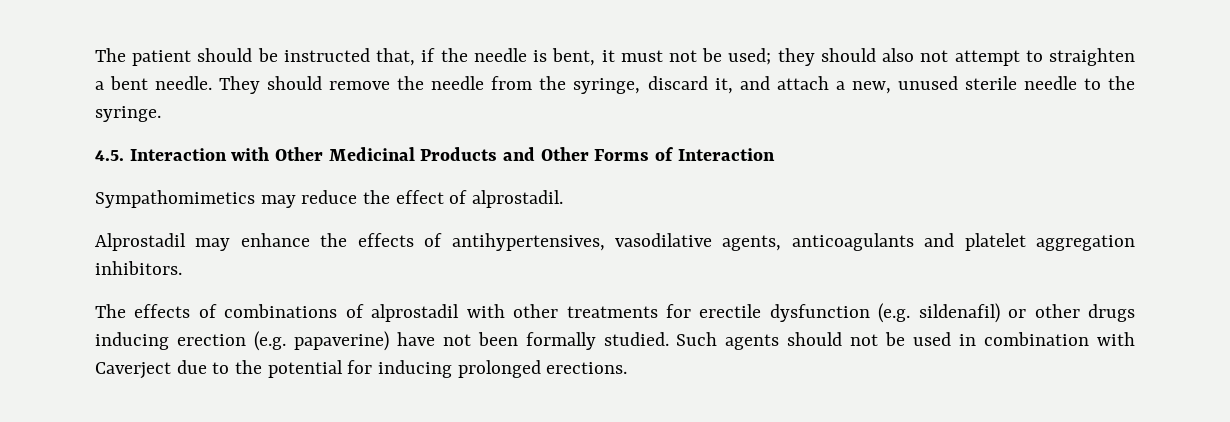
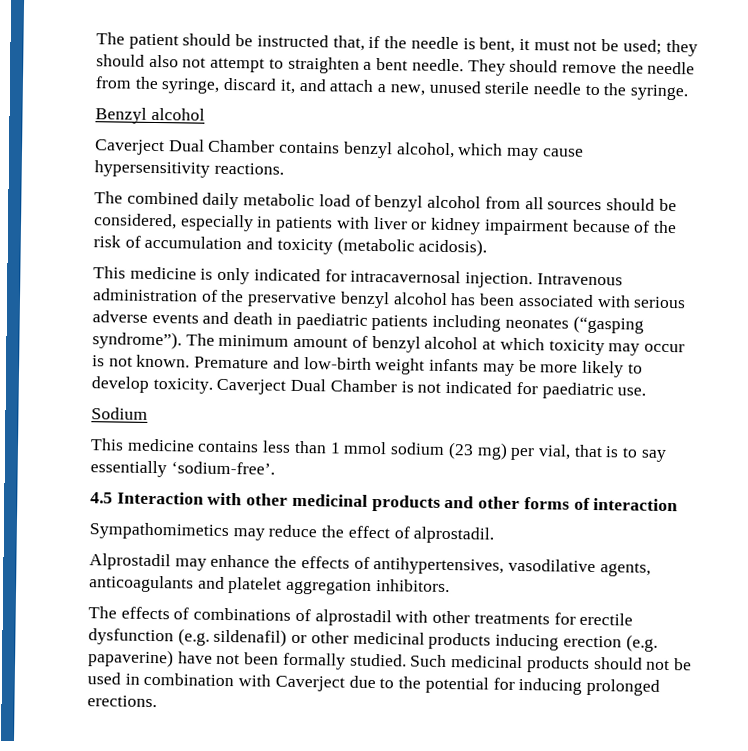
- 4.5. Interaction with Other Medicinal Products and Other Forms of Interaction
+ Benzyl alcohol
+ Caverject Dual Chamber contains benzyl alcohol, which may cause hypersensitivity reactions.
+ The combined daily metabolic load of benzyl alcohol from all sources should be considered, especially in patients with liver or kidney impairment because of the risk of accumulation and toxicity (metabolic acidosis).
+ This medicine is only indicated for intracavernosal injection. Intravenous administration of the preservative benzyl alcohol has been associated with serious adverse events and death in paediatric patients including neonates (“gasping syndrome”). The minimum amount of benzyl alcohol at which toxicity may occur is not known. Premature and low-birth weight infants may be more likely to develop toxicity. Caverject Dual Chamber is not indicated for paediatric use.
+ Sodium
+ This medicine contains less than 1 mmol sodium (23 mg) per vial, that is to say essentially ‘sodium-free’.
+ 4.5 Interaction with other medicinal products and other forms of interaction
- The effects of combinations of alprostadil with other treatments for erectile dysfunction (e.g. sildenafil) or other drugs inducing erection (e.g. papaverine) have not been formally studied.
+ The effects of combinations of alprostadil with other treatments for erectile dysfunction (e.g. sildenafil) or other medicinal products inducing erection (e.g. papaverine) have not been formally studied.
- Such agents should not be used in combination with Caverject due to the potential for inducing prolonged erections.
+ Such medicinal products should not be used in combination with Caverject due to the potential for inducing prolonged erections.

